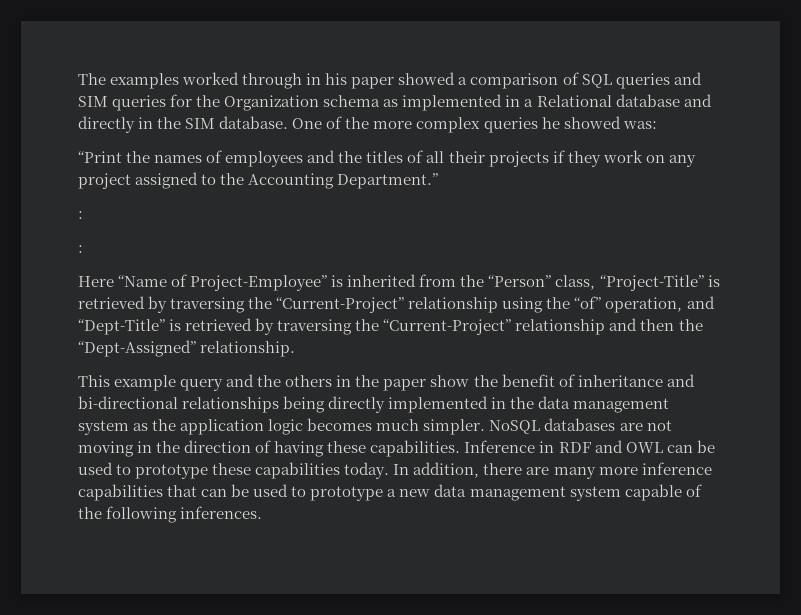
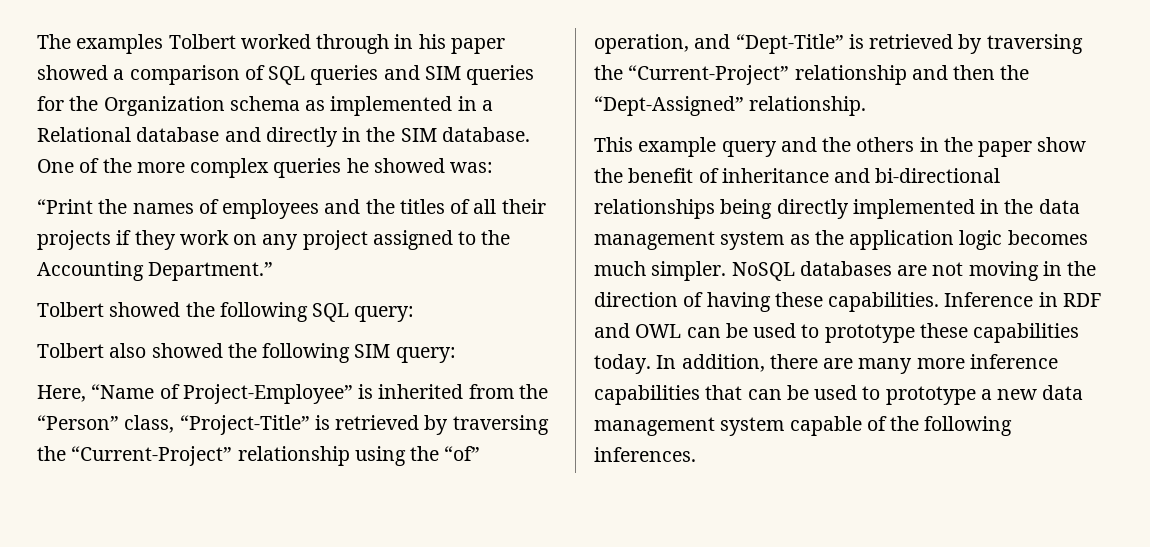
- The examples worked through in his paper showed a comparison of SQL queries and SIM queries for the Organization schema as implemented in a Relational database and directly in the SIM database.
+ The examples Tolbert worked through in his paper showed a comparison of SQL queries and SIM queries for the Organization schema as implemented in a Relational database and directly in the SIM database.
  “Print the names of employees and the titles of all their projects if they work on any project assigned to the Accounting Department.”
- :
- :
- Here “Name of Project-Employee” is inherited from the “Person” class, “Project-Title” is retrieved by traversing the “Current-Project” relationship using the “of” operation, and “Dept-Title” is retrieved by traversing the “Current-Project” relationship and then the “Dept-Assigned” relationship.
+ Tolbert showed the following SQL query:
+ Tolbert also showed the following SIM query:
+ Here, “Name of Project-Employee” is inherited from the “Person” class, “Project-Title” is retrieved by traversing the “Current-Project” relationship using the “of” operation, and “Dept-Title” is retrieved by traversing the “Current-Project” relationship and then the “Dept-Assigned” relationship.

